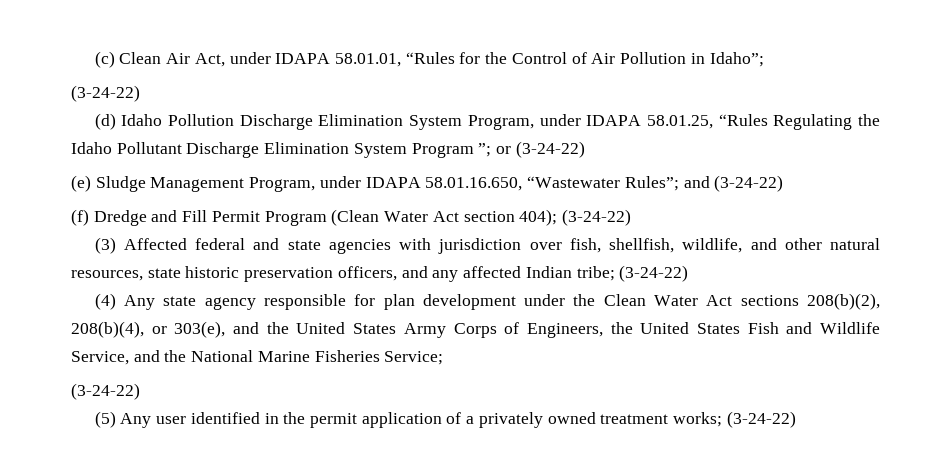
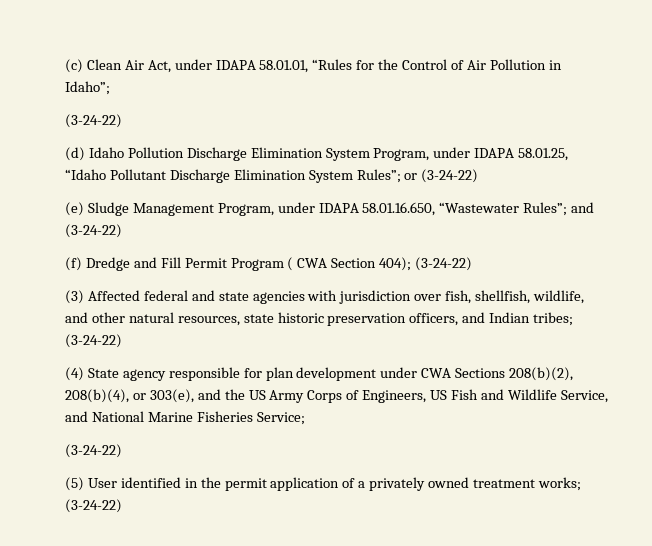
- (d) Idaho Pollution Discharge Elimination System Program, under IDAPA 58.01.25, “Rules Regulating the Idaho Pollutant Discharge Elimination System Program ”; or (3-24-22)
+ (d) Idaho Pollution Discharge Elimination System Program, under IDAPA 58.01.25, “Idaho Pollutant Discharge Elimination System Rules”; or (3-24-22)
- (f) Dredge and Fill Permit Program (Clean Water Act section 404); (3-24-22)
+ (f) Dredge and Fill Permit Program ( CWA Section 404); (3-24-22)
- (3) Affected federal and state agencies with jurisdiction over fish, shellfish, wildlife, and other natural resources, state historic preservation officers, and any affected Indian tribe; (3-24-22)
+ (3) Affected federal and state agencies with jurisdiction over fish, shellfish, wildlife, and other natural resources, state historic preservation officers, and Indian tribes; (3-24-22)
- (4) Any state agency responsible for plan development under the Clean Water Act sections 208(b)(2), 208(b)(4), or 303(e), and the United States Army Corps of Engineers, the United States Fish and Wildlife Service, and the National Marine Fisheries Service;
+ (4) State agency responsible for plan development under CWA Sections 208(b)(2), 208(b)(4), or 303(e), and the US Army Corps of Engineers, US Fish and Wildlife Service, and National Marine Fisheries Service;
- (5) Any user identified in the permit application of a privately owned treatment works; (3-24-22)
+ (5) User identified in the permit application of a privately owned treatment works; (3-24-22)

